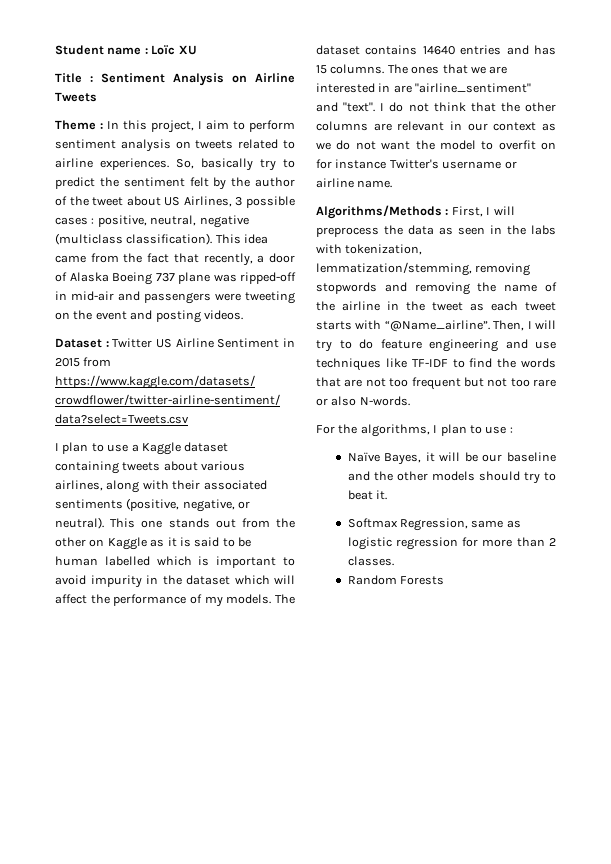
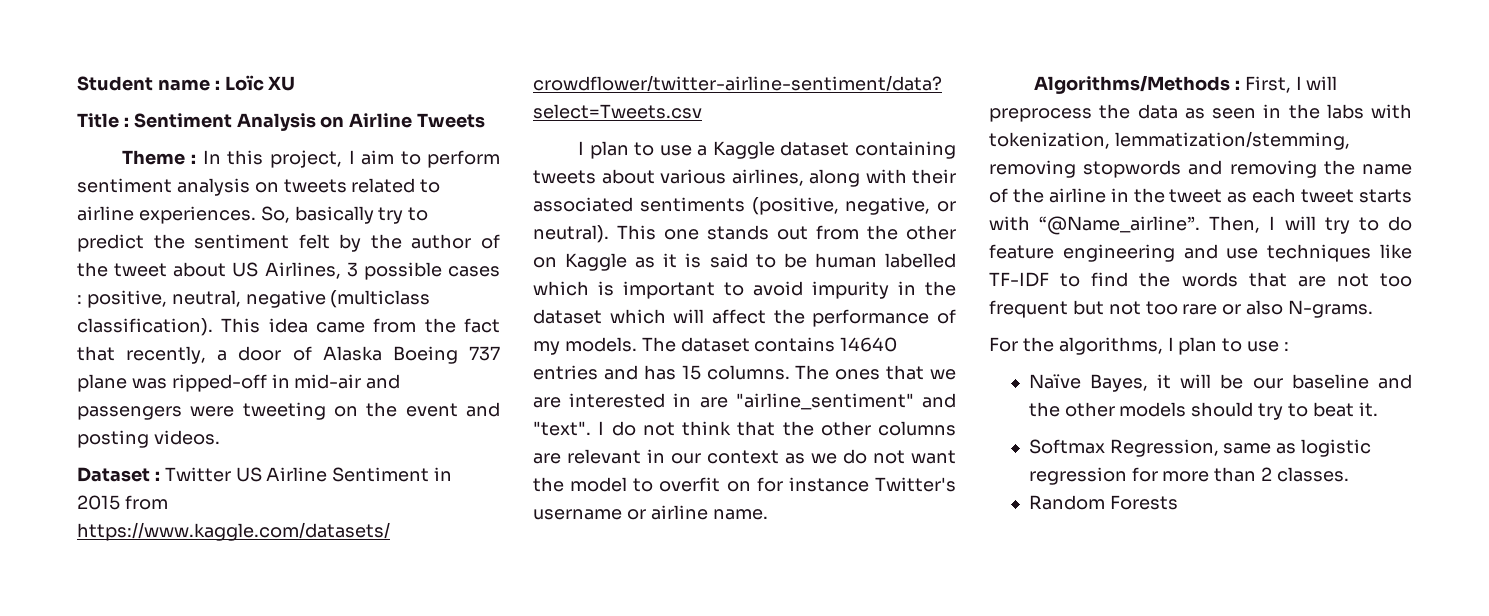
- Then, I will try to do feature engineering and use techniques like TF-IDF to find the words that are not too frequent but not too rare or also N-words.
+ Then, I will try to do feature engineering and use techniques like TF-IDF to find the words that are not too frequent but not too rare or also N-grams.

